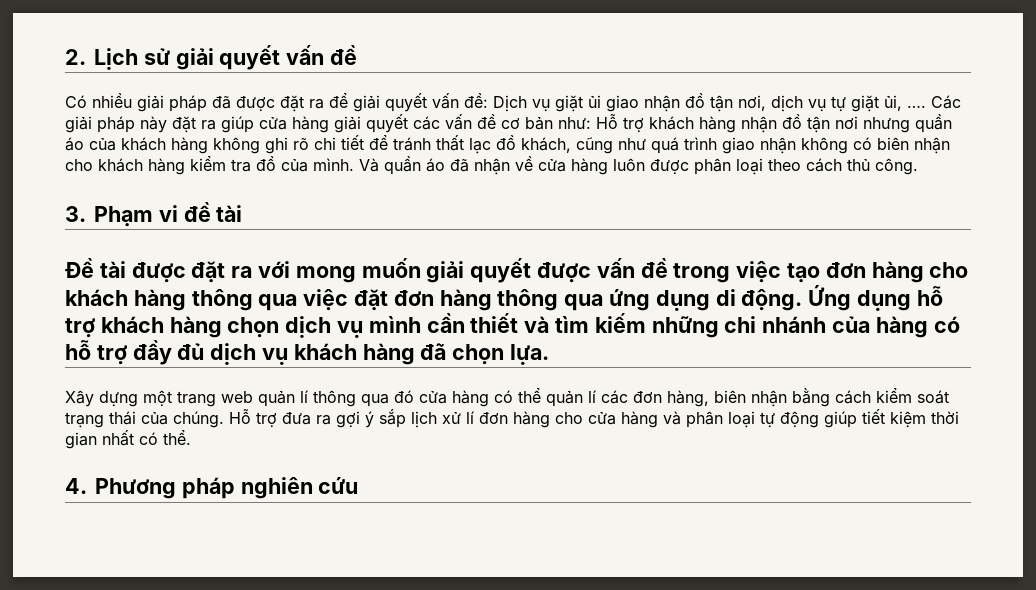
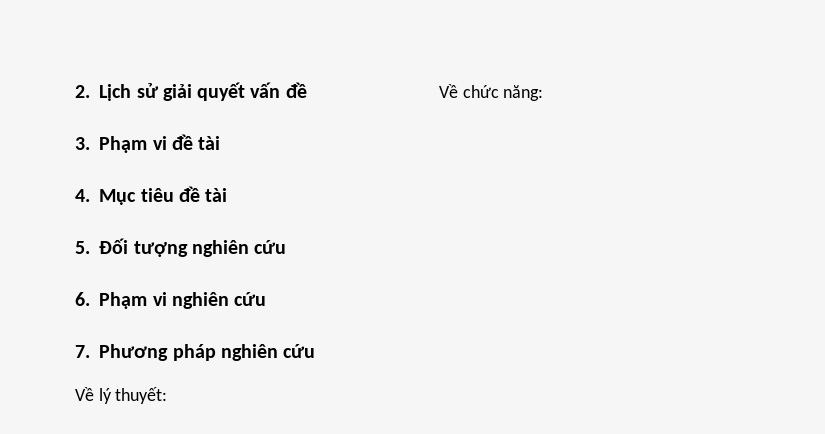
- Có nhiều giải pháp đã được đặt ra để giải quyết vấn đề: Dịch vụ giặt ủi giao nhận đồ tận nơi, dịch vụ tự giặt ủi, …. Các giải pháp này đặt ra giúp cửa hàng giải quyết các vấn đề cơ bản như: Hỗ trợ khách hàng nhận đồ tận nơi nhưng quần áo của khách hàng không ghi rõ chi tiết để tránh thất lạc đồ khách, cũng như quá trình giao nhận không có biên nhận cho khách hàng kiểm tra đồ của mình. Và quần áo đã nhận về cửa hàng luôn được phân loại theo cách thủ công.
- Đề tài được đặt ra với mong muốn giải quyết được vấn đề trong việc tạo đơn hàng cho khách hàng thông qua việc đặt đơn hàng thông qua ứng dụng di động. Ứng dụng hỗ trợ khách hàng chọn dịch vụ mình cần thiết và tìm kiếm những chi nhánh của hàng có hỗ trợ đầy đủ dịch vụ khách hàng đã chọn lựa.
- Xây dựng một trang web quản lí thông qua đó cửa hàng có thể quản lí các đơn hàng, biên nhận bằng cách kiểm soát trạng thái của chúng. Hỗ trợ đưa ra gợi ý sắp lịch xử lí đơn hàng cho cửa hàng và phân loại tự động giúp tiết kiệm thời gian nhất có thể.
- 4. Phương pháp nghiên cứu
+ 4. Mục tiêu đề tài
+ 5. Đối tượng nghiên cứu
+ 6. Phạm vi nghiên cứu
+ 7. Phương pháp nghiên cứu
+ Về lý thuyết:
+ Về chức năng:

